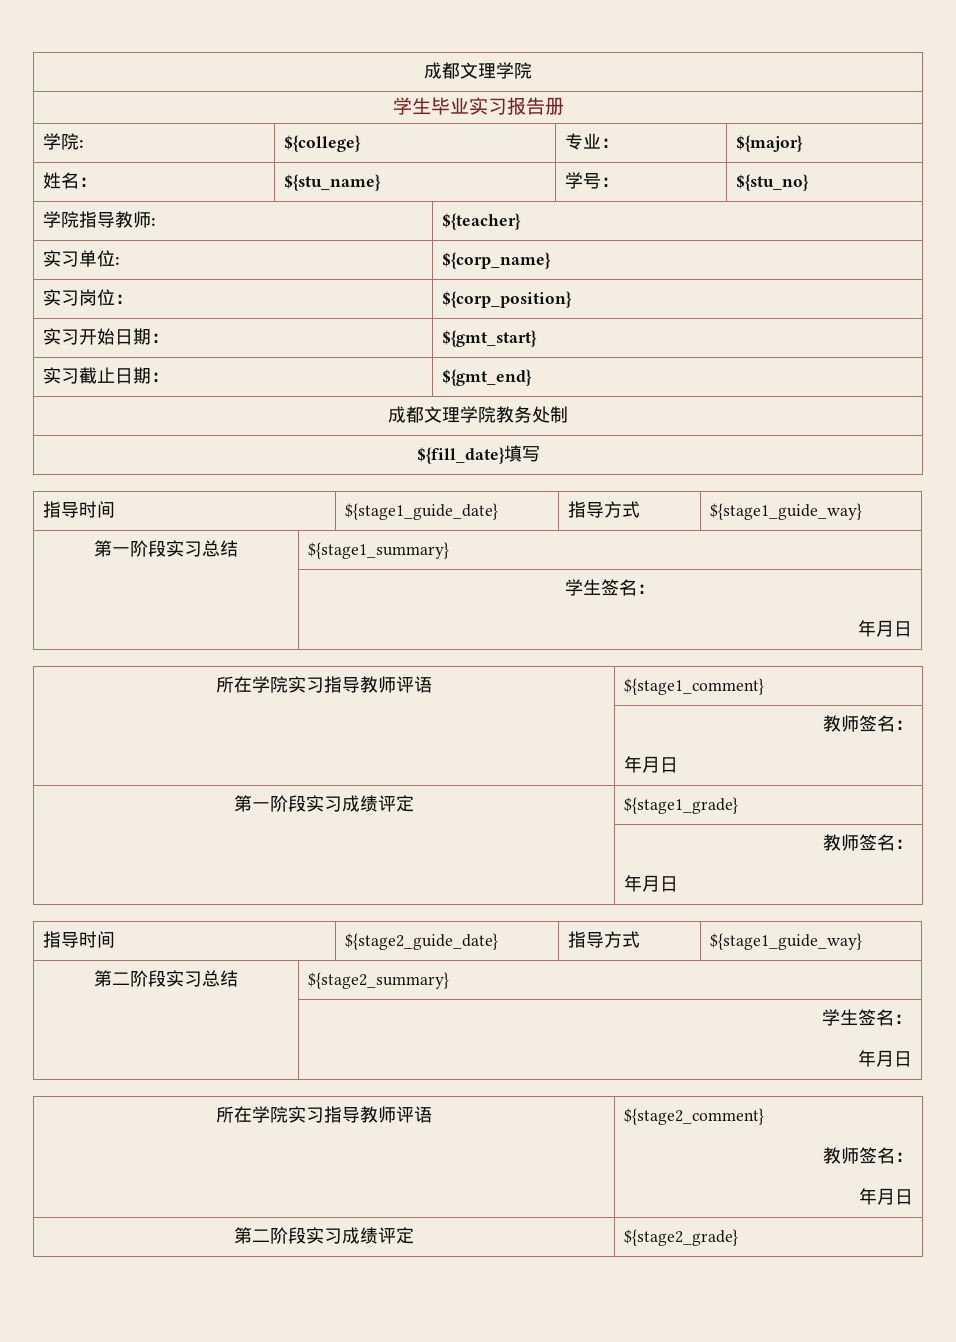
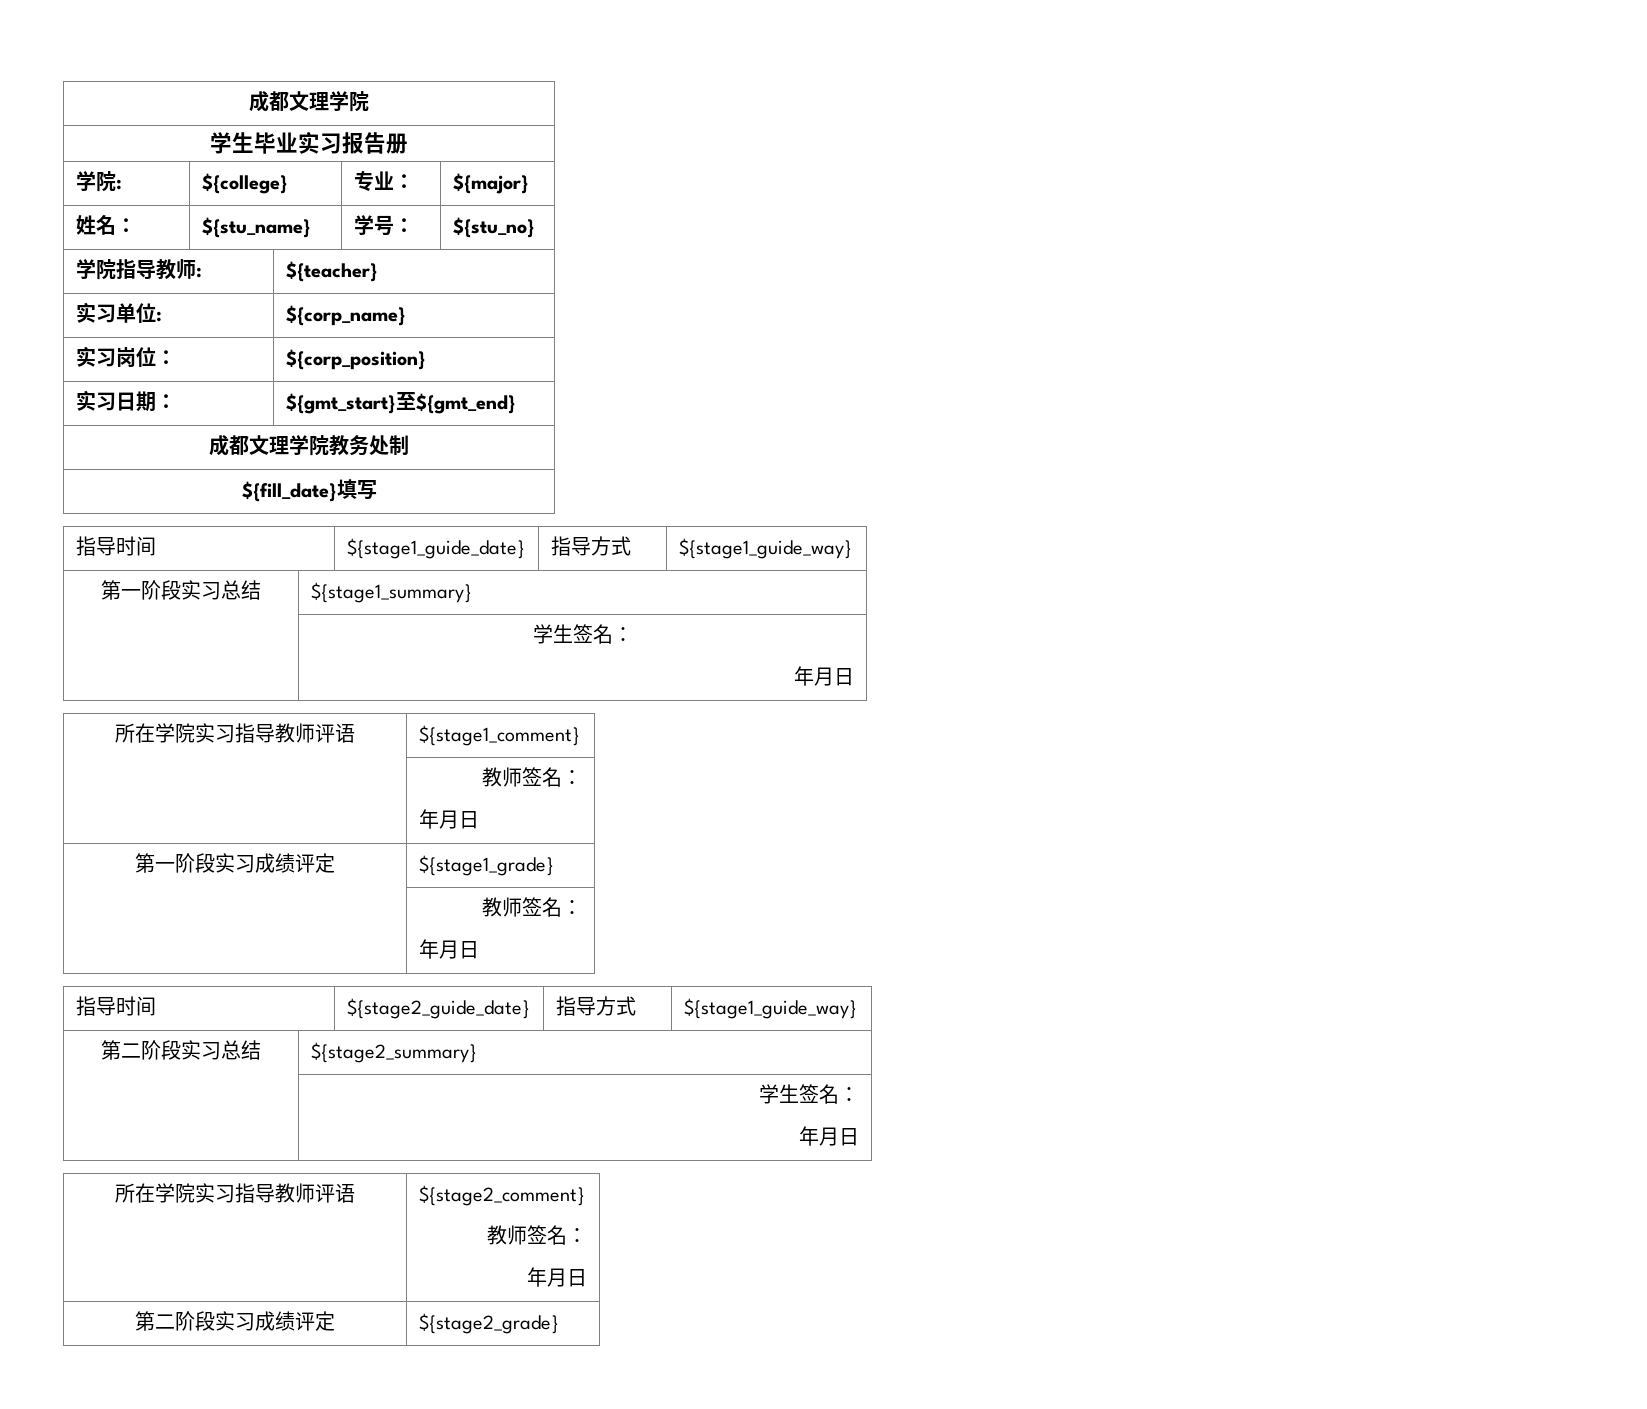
- 实习开始日期： | ${gmt_start}
- 实习截止日期： | ${gmt_end}
+ 实习日期： | ${gmt_start}至${gmt_end}

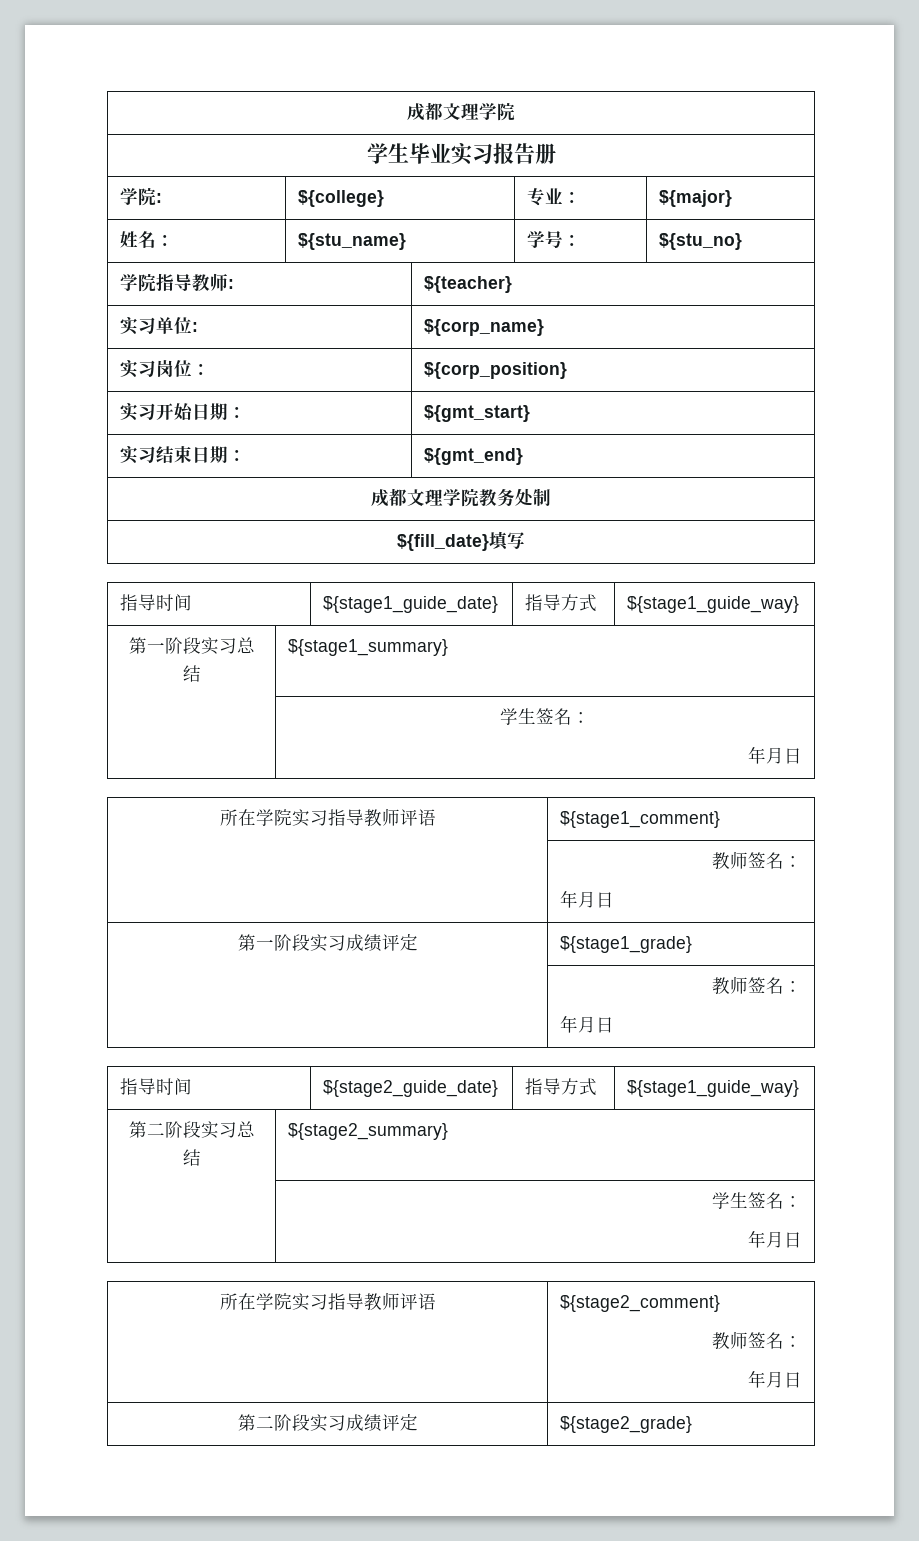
- 实习日期： | ${gmt_start}至${gmt_end}
+ 实习开始日期： | ${gmt_start}
+ 实习结束日期： | ${gmt_end}

